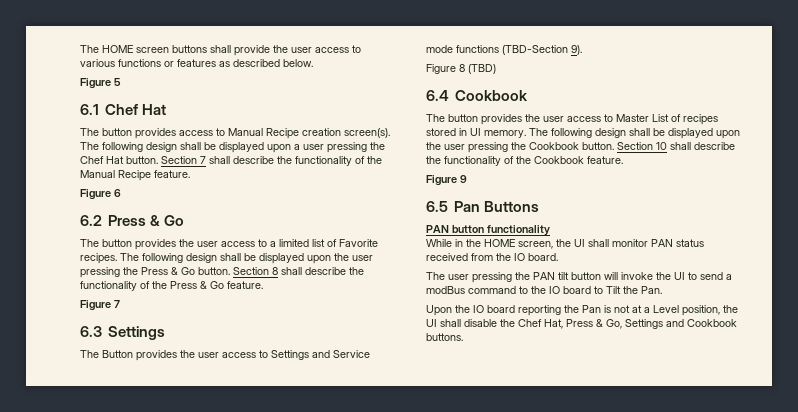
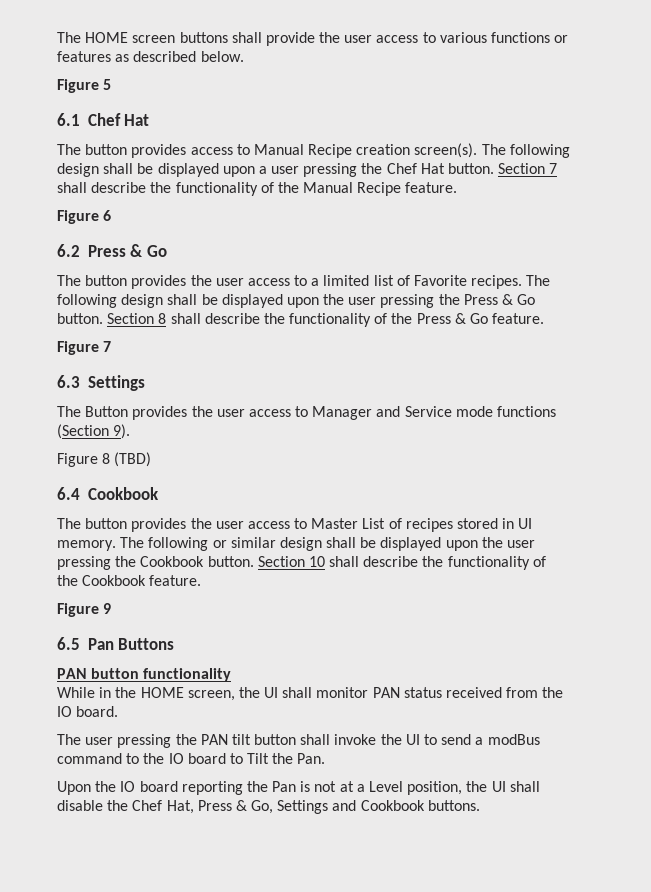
- The Button provides the user access to Settings and Service mode functions (TBD-Section 9).
+ The Button provides the user access to Manager and Service mode functions (Section 9).
- The following design shall be displayed upon the user pressing the Cookbook button.
+ The following or similar design shall be displayed upon the user pressing the Cookbook button.
- The user pressing the PAN tilt button will invoke the UI to send a modBus command to the IO board to Tilt the Pan.
+ The user pressing the PAN tilt button shall invoke the UI to send a modBus command to the IO board to Tilt the Pan.

